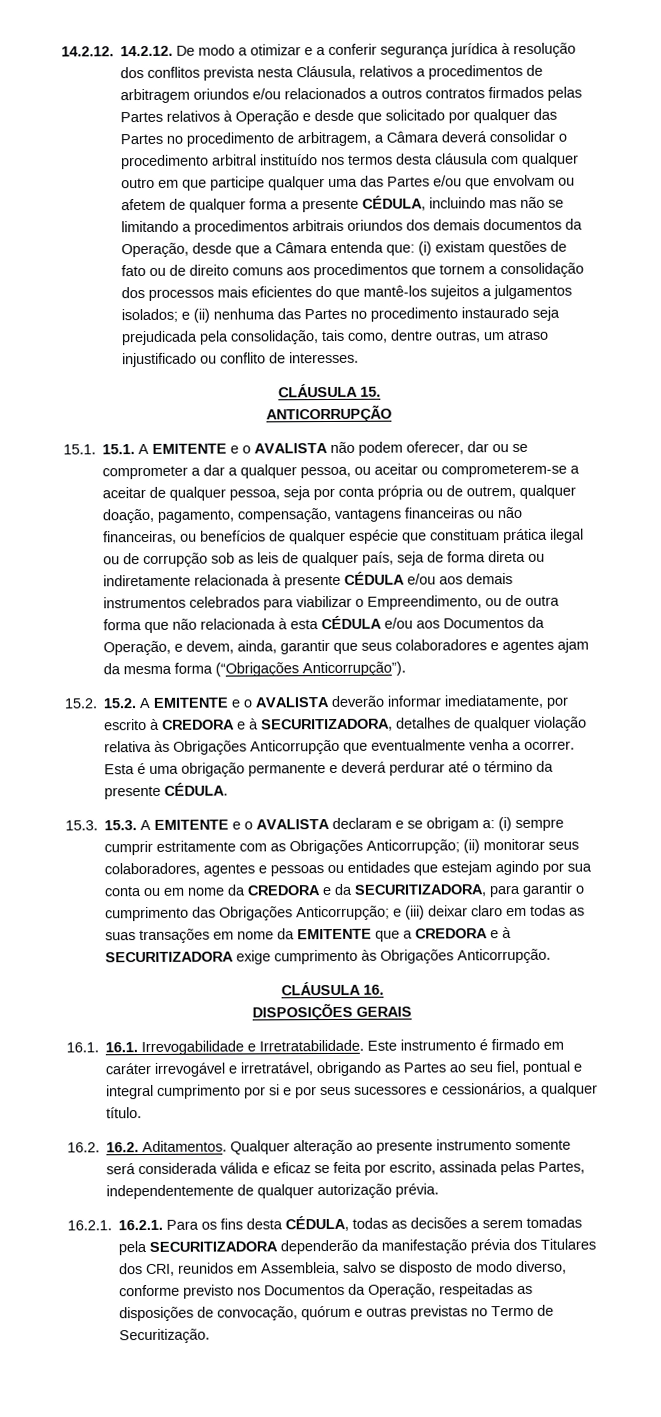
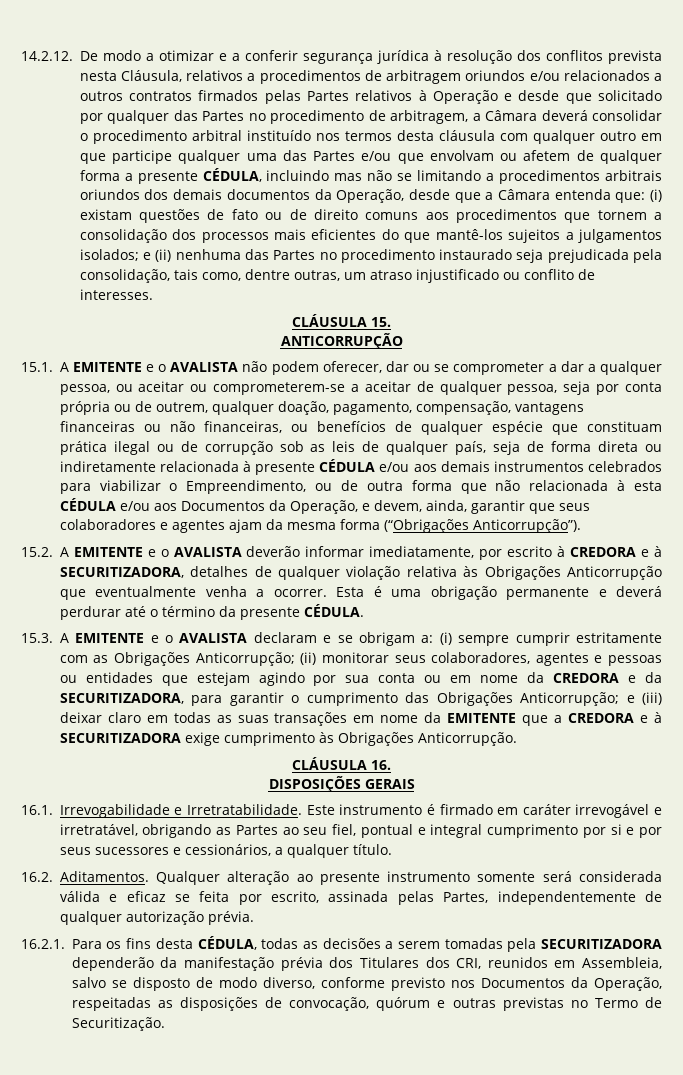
- 14.2.12. 14.2.12. De modo a otimizar e a conferir segurança jurídica à resolução dos conflitos prevista nesta Cláusula, relativos a procedimentos de arbitragem oriundos e/ou relacionados a outros contratos firmados pelas Partes relativos à Operação e desde que solicitado por qualquer das Partes no procedimento de arbitragem, a Câmara deverá consolidar o procedimento arbitral instituído nos termos desta cláusula com qualquer outro em que participe qualquer uma das Partes e/ou que envolvam ou afetem de qualquer forma a presente CÉDULA, incluindo mas não se limitando a procedimentos arbitrais oriundos dos demais documentos da Operação, desde que a Câmara entenda que:
+ 14.2.12. De modo a otimizar e a conferir segurança jurídica à resolução dos conflitos prevista nesta Cláusula, relativos a procedimentos de arbitragem oriundos e/ou relacionados a outros contratos firmados pelas Partes relativos à Operação e desde que solicitado por qualquer das Partes no procedimento de arbitragem, a Câmara deverá consolidar o procedimento arbitral instituído nos termos desta cláusula com qualquer outro em que participe qualquer uma das Partes e/ou que envolvam ou afetem de qualquer forma a presente CÉDULA, incluindo mas não se limitando a procedimentos arbitrais oriundos dos demais documentos da Operação, desde que a Câmara entenda que:
- 15.1. 15.1. A EMITENTE e o AVALISTA não podem oferecer, dar ou se comprometer a dar a qualquer pessoa, ou aceitar ou comprometerem-se a aceitar de qualquer pessoa, seja por conta própria ou de outrem, qualquer doação, pagamento, compensação, vantagens financeiras ou não financeiras, ou benefícios de qualquer espécie que constituam prática ilegal ou de corrupção sob as leis de qualquer país, seja de forma direta ou indiretamente relacionada à presente CÉDULA e/ou aos demais instrumentos celebrados para viabilizar o Empreendimento, ou de outra forma que não relacionada à esta CÉDULA e/ou aos Documentos da Operação, e devem, ainda, garantir que seus colaboradores e agentes ajam da mesma forma (“Obrigações Anticorrupção”).
+ 15.1. A EMITENTE e o AVALISTA não podem oferecer, dar ou se comprometer a dar a qualquer pessoa, ou aceitar ou comprometerem-se a aceitar de qualquer pessoa, seja por conta própria ou de outrem, qualquer doação, pagamento, compensação, vantagens financeiras ou não financeiras, ou benefícios de qualquer espécie que constituam prática ilegal ou de corrupção sob as leis de qualquer país, seja de forma direta ou indiretamente relacionada à presente CÉDULA e/ou aos demais instrumentos celebrados para viabilizar o Empreendimento, ou de outra forma que não relacionada à esta CÉDULA e/ou aos Documentos da Operação, e devem, ainda, garantir que seus colaboradores e agentes ajam da mesma forma (“Obrigações Anticorrupção”).
- 15.2. 15.2. A EMITENTE e o AVALISTA deverão informar imediatamente, por escrito à CREDORA e à SECURITIZADORA, detalhes de qualquer violação relativa às Obrigações Anticorrupção que eventualmente venha a ocorrer.
+ 15.2. A EMITENTE e o AVALISTA deverão informar imediatamente, por escrito à CREDORA e à SECURITIZADORA, detalhes de qualquer violação relativa às Obrigações Anticorrupção que eventualmente venha a ocorrer.
- 15.3. 15.3. A EMITENTE e o AVALISTA declaram e se obrigam a:
+ 15.3. A EMITENTE e o AVALISTA declaram e se obrigam a:
- 16.1. 16.1. Irrevogabilidade e Irretratabilidade.
+ 16.1. Irrevogabilidade e Irretratabilidade.
- 16.2. 16.2. Aditamentos.
+ 16.2. Aditamentos.
- 16.2.1. 16.2.1. Para os fins desta CÉDULA, todas as decisões a serem tomadas pela SECURITIZADORA dependerão da manifestação prévia dos Titulares dos CRI, reunidos em Assembleia, salvo se disposto de modo diverso, conforme previsto nos Documentos da Operação, respeitadas as disposições de convocação, quórum e outras previstas no Termo de Securitização.
+ 16.2.1. Para os fins desta CÉDULA, todas as decisões a serem tomadas pela SECURITIZADORA dependerão da manifestação prévia dos Titulares dos CRI, reunidos em Assembleia, salvo se disposto de modo diverso, conforme previsto nos Documentos da Operação, respeitadas as disposições de convocação, quórum e outras previstas no Termo de Securitização.

